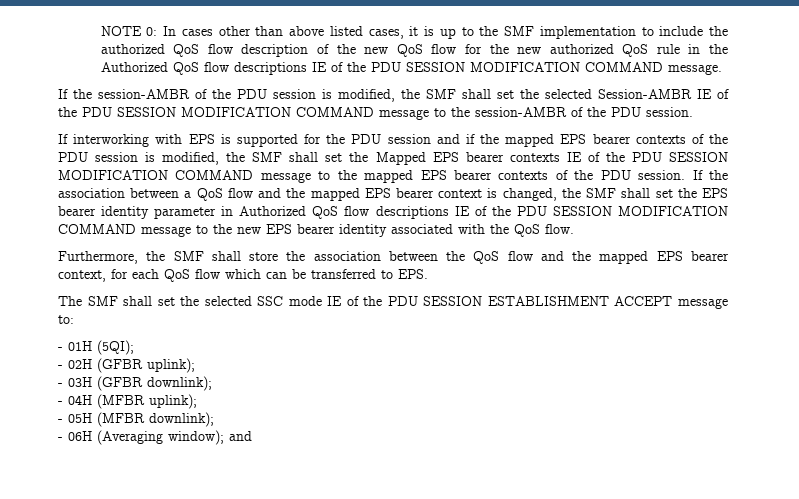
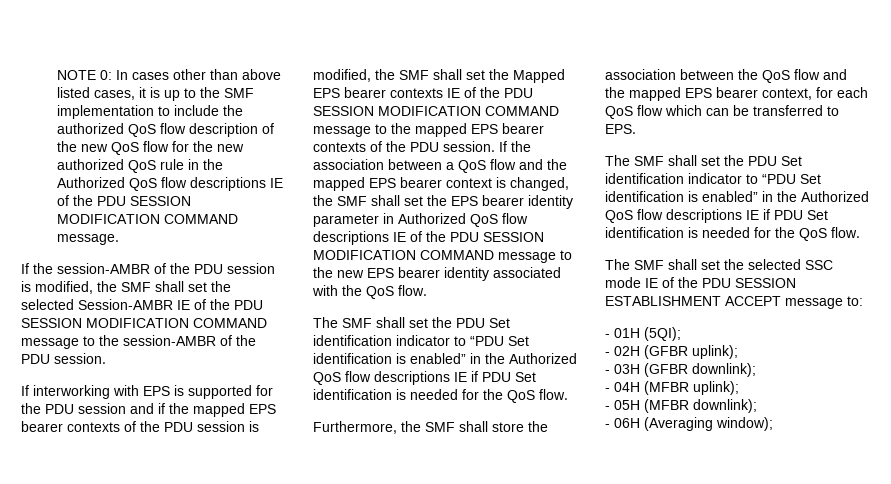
  If the association between a QoS flow and the mapped EPS bearer context is changed, the SMF shall set the EPS bearer identity parameter in Authorized QoS flow descriptions IE of the PDU SESSION MODIFICATION COMMAND message to the new EPS bearer identity associated with the QoS flow.
+ The SMF shall set the PDU Set identification indicator to “PDU Set identification is enabled” in the Authorized QoS flow descriptions IE if PDU Set identification is needed for the QoS flow.
  Furthermore, the SMF shall store the association between the QoS flow and the mapped EPS bearer context, for each QoS flow which can be transferred to EPS.
+ The SMF shall set the PDU Set identification indicator to “PDU Set identification is enabled” in the Authorized QoS flow descriptions IE if PDU Set identification is needed for the QoS flow.
- - 06H (Averaging window); and
+ - 06H (Averaging window);

